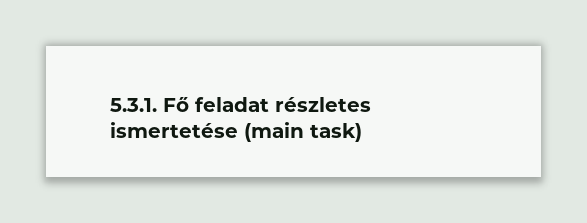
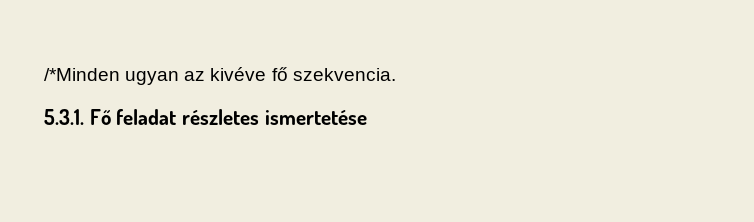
+ /*Minden ugyan az kivéve fő szekvencia.
- 5.3.1. Fő feladat részletes ismertetése (main task)
+ 5.3.1. Fő feladat részletes ismertetése

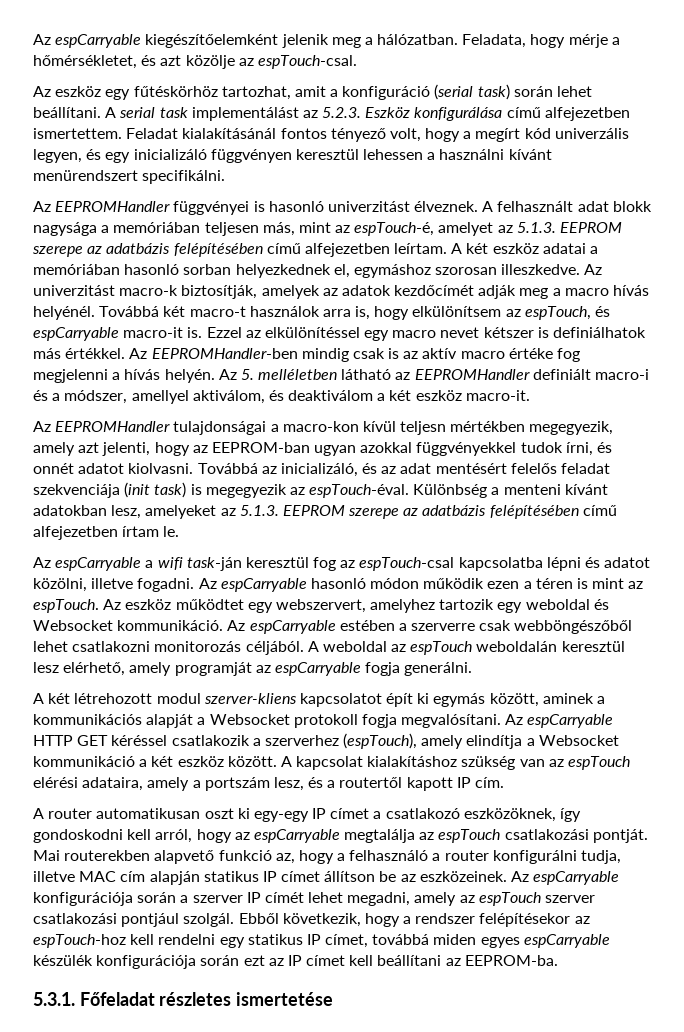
- /*Minden ugyan az kivéve fő szekvencia.
+ Az espCarryable kiegészítőelemként jelenik meg a hálózatban. Feladata, hogy mérje a hőmérsékletet, és azt közölje az espTouch-csal.
+ Az eszköz egy fűtéskörhöz tartozhat, amit a konfiguráció (serial task) során lehet beállítani. A serial task implementálást az 5.2.3. Eszköz konfigurálása című alfejezetben ismertettem. Feladat kialakításánál fontos tényező volt, hogy a megírt kód univerzális legyen, és egy inicializáló függvényen keresztül lehessen a használni kívánt menürendszert specifikálni.
+ Az EEPROMHandler függvényei is hasonló univerzitást élveznek. A felhasznált adat blokk nagysága a memóriában teljesen más, mint az espTouch-é, amelyet az 5.1.3. EEPROM szerepe az adatbázis felépítésében című alfejezetben leírtam. A két eszköz adatai a memóriában hasonló sorban helyezkednek el, egymáshoz szorosan illeszkedve. Az univerzitást macro-k biztosítják, amelyek az adatok kezdőcímét adják meg a macro hívás helyénél. Továbbá két macro-t használok arra is, hogy elkülönítsem az espTouch, és espCarryable macro-it is. Ezzel az elkülönítéssel egy macro nevet kétszer is definiálhatok más értékkel. Az EEPROMHandler-ben mindig csak is az aktív macro értéke fog megjelenni a hívás helyén. Az 5. melléletben látható az EEPROMHandler definiált macro-i és a módszer, amellyel aktiválom, és deaktiválom a két eszköz macro-it.
+ Az EEPROMHandler tulajdonságai a macro-kon kívül teljesn mértékben megegyezik, amely azt jelenti, hogy az EEPROM-ban ugyan azokkal függvényekkel tudok írni, és onnét adatot kiolvasni. Továbbá az inicializáló, és az adat mentésért felelős feladat szekvenciája (init task) is megegyezik az espTouch-éval. Különbség a menteni kívánt adatokban lesz, amelyeket az 5.1.3. EEPROM szerepe az adatbázis felépítésében című alfejezetben írtam le.
+ Az espCarryable a wifi task-ján keresztül fog az espTouch-csal kapcsolatba lépni és adatot közölni, illetve fogadni. Az espCarryable hasonló módon működik ezen a téren is mint az espTouch. Az eszköz működtet egy webszervert, amelyhez tartozik egy weboldal és Websocket kommunikáció. Az espCarryable estében a szerverre csak webböngészőből lehet csatlakozni monitorozás céljából. A weboldal az espTouch weboldalán keresztül lesz elérhető, amely programját az espCarryable fogja generálni.
+ A két létrehozott modul szerver-kliens kapcsolatot épít ki egymás között, aminek a kommunikációs alapját a Websocket protokoll fogja megvalósítani. Az espCarryable HTTP GET kéréssel csatlakozik a szerverhez (espTouch), amely elindítja a Websocket kommunikáció a két eszköz között. A kapcsolat kialakításhoz szükség van az espTouch elérési adataira, amely a portszám lesz, és a routertől kapott IP cím.
+ A router automatikusan oszt ki egy-egy IP címet a csatlakozó eszközöknek, így gondoskodni kell arról, hogy az espCarryable megtalálja az espTouch csatlakozási pontját. Mai routerekben alapvető funkció az, hogy a felhasználó a router konfigurálni tudja, illetve MAC cím alapján statikus IP címet állítson be az eszközeinek. Az espCarryable konfigurációja során a szerver IP címét lehet megadni, amely az espTouch szerver csatlakozási pontjául szolgál. Ebből következik, hogy a rendszer felépítésekor az espTouch-hoz kell rendelni egy statikus IP címet, továbbá miden egyes espCarryable készülék konfigurációja során ezt az IP címet kell beállítani az EEPROM-ba.
- 5.3.1. Fő feladat részletes ismertetése
+ 5.3.1. Főfeladat részletes ismertetése

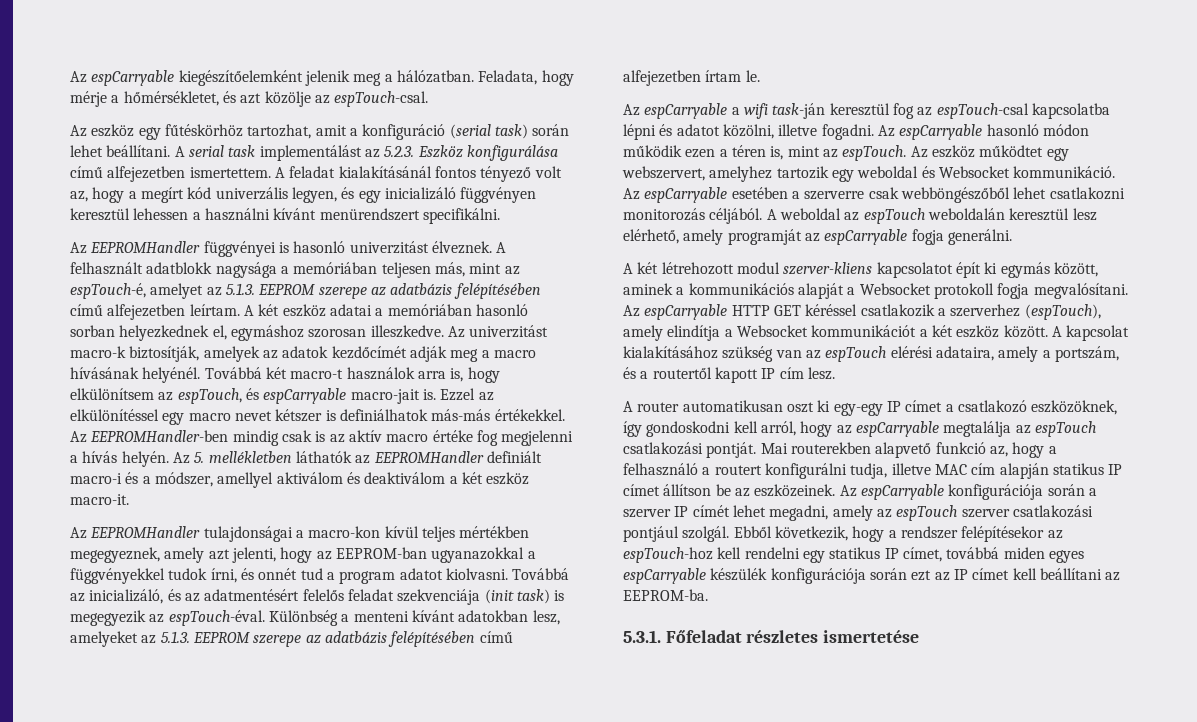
- Feladat kialakításánál fontos tényező volt, hogy a megírt kód univerzális legyen, és egy inicializáló függvényen keresztül lehessen a használni kívánt menürendszert specifikálni.
+ A feladat kialakításánál fontos tényező volt az, hogy a megírt kód univerzális legyen, és egy inicializáló függvényen keresztül lehessen a használni kívánt menürendszert specifikálni.
- A felhasznált adat blokk nagysága a memóriában teljesen más, mint az espTouch-é, amelyet az 5.1.3. EEPROM szerepe az adatbázis felépítésében című alfejezetben leírtam.
+ A felhasznált adatblokk nagysága a memóriában teljesen más, mint az espTouch-é, amelyet az 5.1.3. EEPROM szerepe az adatbázis felépítésében című alfejezetben leírtam.
- Az univerzitást macro-k biztosítják, amelyek az adatok kezdőcímét adják meg a macro hívás helyénél.
+ Az univerzitást macro-k biztosítják, amelyek az adatok kezdőcímét adják meg a macro hívásának helyénél.
- Továbbá két macro-t használok arra is, hogy elkülönítsem az espTouch, és espCarryable macro-it is.
+ Továbbá két macro-t használok arra is, hogy elkülönítsem az espTouch, és espCarryable macro-jait is.
- Ezzel az elkülönítéssel egy macro nevet kétszer is definiálhatok más értékkel.
+ Ezzel az elkülönítéssel egy macro nevet kétszer is definiálhatok más-más értékekkel.
- Az 5. melléletben látható az EEPROMHandler definiált macro-i és a módszer, amellyel aktiválom, és deaktiválom a két eszköz macro-it.
+ Az 5. mellékletben láthatók az EEPROMHandler definiált macro-i és a módszer, amellyel aktiválom és deaktiválom a két eszköz macro-it.
- Az EEPROMHandler tulajdonságai a macro-kon kívül teljesn mértékben megegyezik, amely azt jelenti, hogy az EEPROM-ban ugyan azokkal függvényekkel tudok írni, és onnét adatot kiolvasni.
+ Az EEPROMHandler tulajdonságai a macro-kon kívül teljes mértékben megegyeznek, amely azt jelenti, hogy az EEPROM-ban ugyanazokkal a függvényekkel tudok írni, és onnét tud a program adatot kiolvasni.
- Továbbá az inicializáló, és az adat mentésért felelős feladat szekvenciája (init task) is megegyezik az espTouch-éval.
+ Továbbá az inicializáló, és az adatmentésért felelős feladat szekvenciája (init task) is megegyezik az espTouch-éval.
- Az espCarryable hasonló módon működik ezen a téren is mint az espTouch.
+ Az espCarryable hasonló módon működik ezen a téren is, mint az espTouch.
- Az espCarryable estében a szerverre csak webböngészőből lehet csatlakozni monitorozás céljából.
+ Az espCarryable esetében a szerverre csak webböngészőből lehet csatlakozni monitorozás céljából.
- Az espCarryable HTTP GET kéréssel csatlakozik a szerverhez (espTouch), amely elindítja a Websocket kommunikáció a két eszköz között.
+ Az espCarryable HTTP GET kéréssel csatlakozik a szerverhez (espTouch), amely elindítja a Websocket kommunikációt a két eszköz között.
- A kapcsolat kialakításhoz szükség van az espTouch elérési adataira, amely a portszám lesz, és a routertől kapott IP cím.
+ A kapcsolat kialakításához szükség van az espTouch elérési adataira, amely a portszám, és a routertől kapott IP cím lesz.
- Mai routerekben alapvető funkció az, hogy a felhasználó a router konfigurálni tudja, illetve MAC cím alapján statikus IP címet állítson be az eszközeinek.
+ Mai routerekben alapvető funkció az, hogy a felhasználó a routert konfigurálni tudja, illetve MAC cím alapján statikus IP címet állítson be az eszközeinek.

